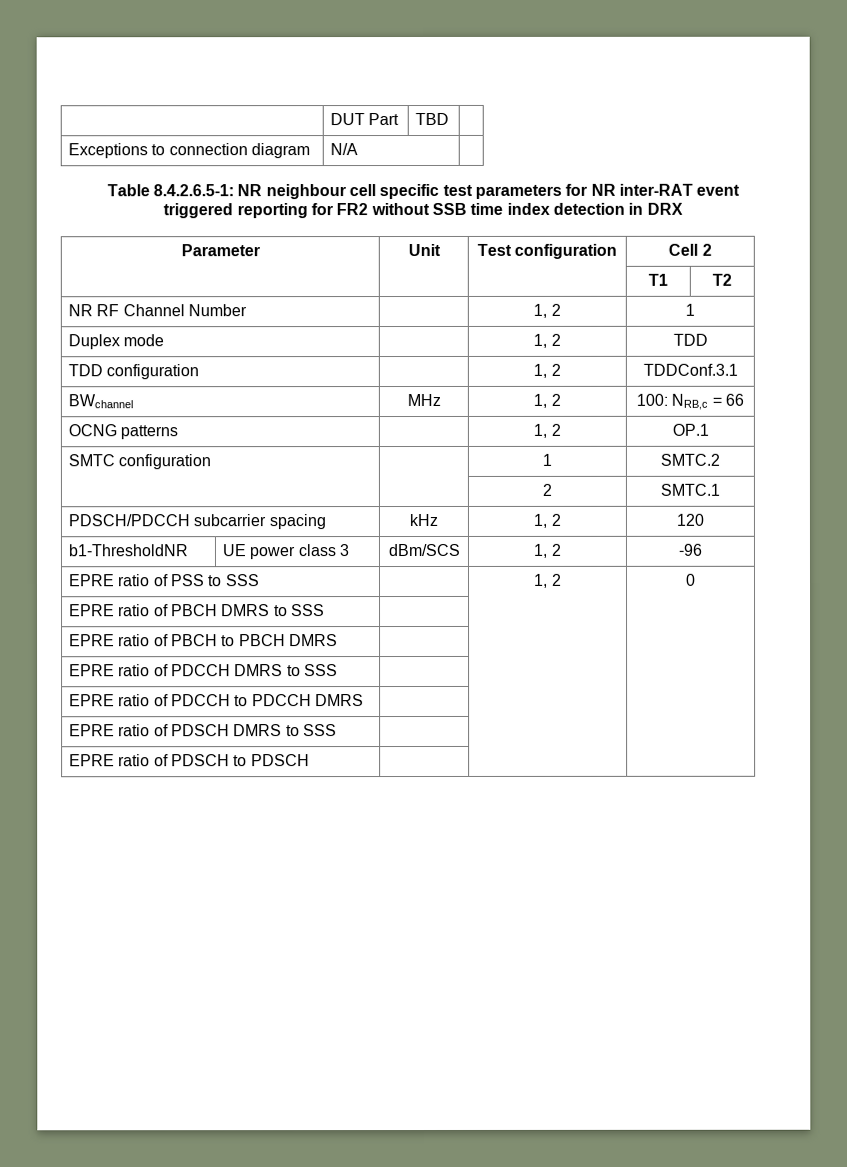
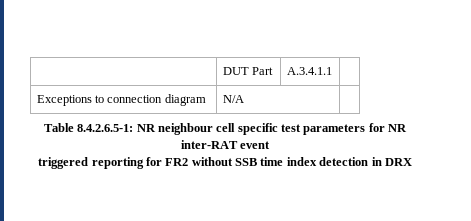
- | DUT Part | TBD |
+ | DUT Part | A.3.4.1.1 |
- Parameter | Unit | Test configuration | Cell 2
- | | | T1 | T2
- NR RF Channel Number | | 1, 2 | 1
- Duplex mode | | 1, 2 | TDD
- TDD configuration | | 1, 2 | TDDConf.3.1
- BWchannel | MHz | 1, 2 | 100: NRB,c = 66
- OCNG patterns | | 1, 2 | OP.1
- SMTC configuration | | 1 | SMTC.2
- | | 2 | SMTC.1
- PDSCH/PDCCH subcarrier spacing | kHz | 1, 2 | 120
- b1-ThresholdNR | UE power class 3 | dBm/SCS | 1, 2 | -96
- EPRE ratio of PSS to SSS | | 1, 2 | 0
- EPRE ratio of PBCH DMRS to SSS | | |
- EPRE ratio of PBCH to PBCH DMRS | | |
- EPRE ratio of PDCCH DMRS to SSS | | |
- EPRE ratio of PDCCH to PDCCH DMRS | | |
- EPRE ratio of PDSCH DMRS to SSS | | |
- EPRE ratio of PDSCH to PDSCH | | |

